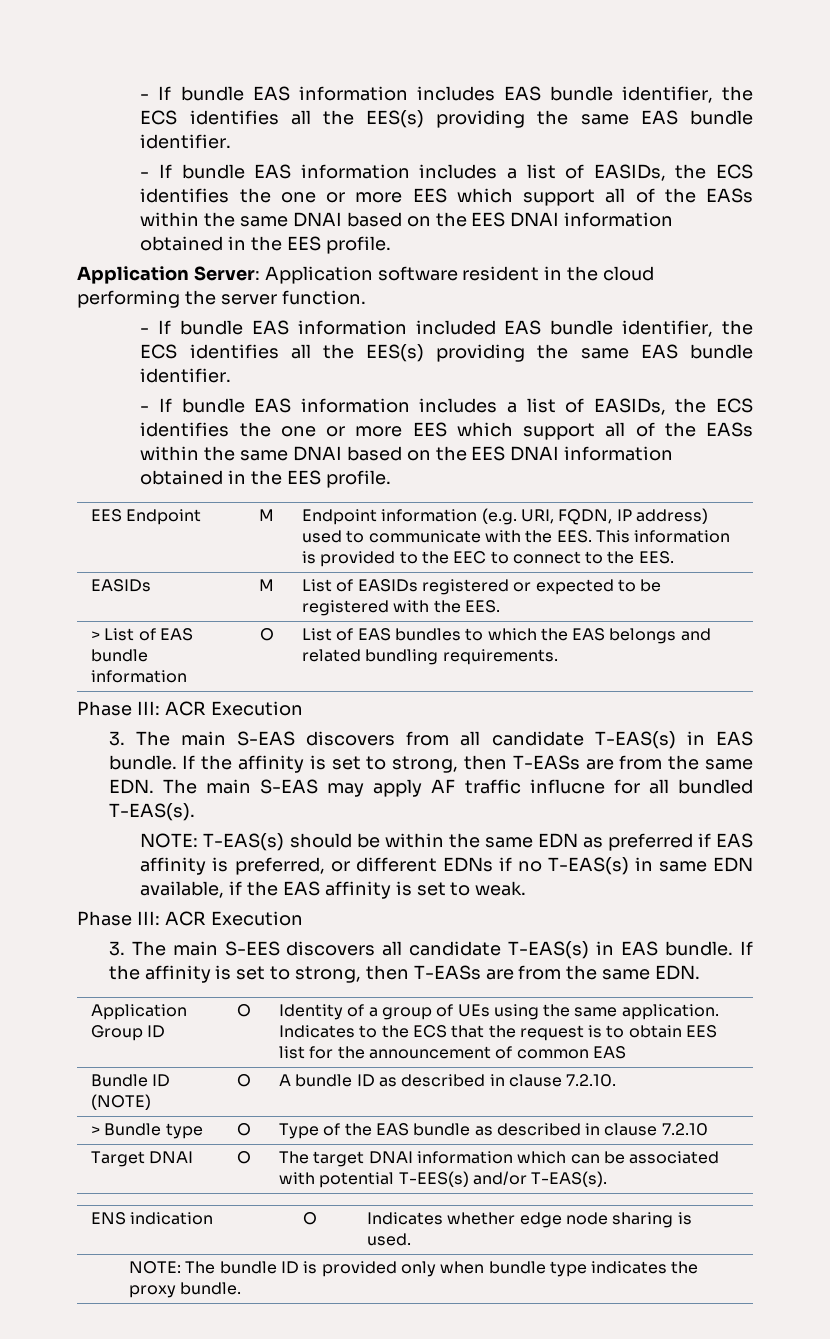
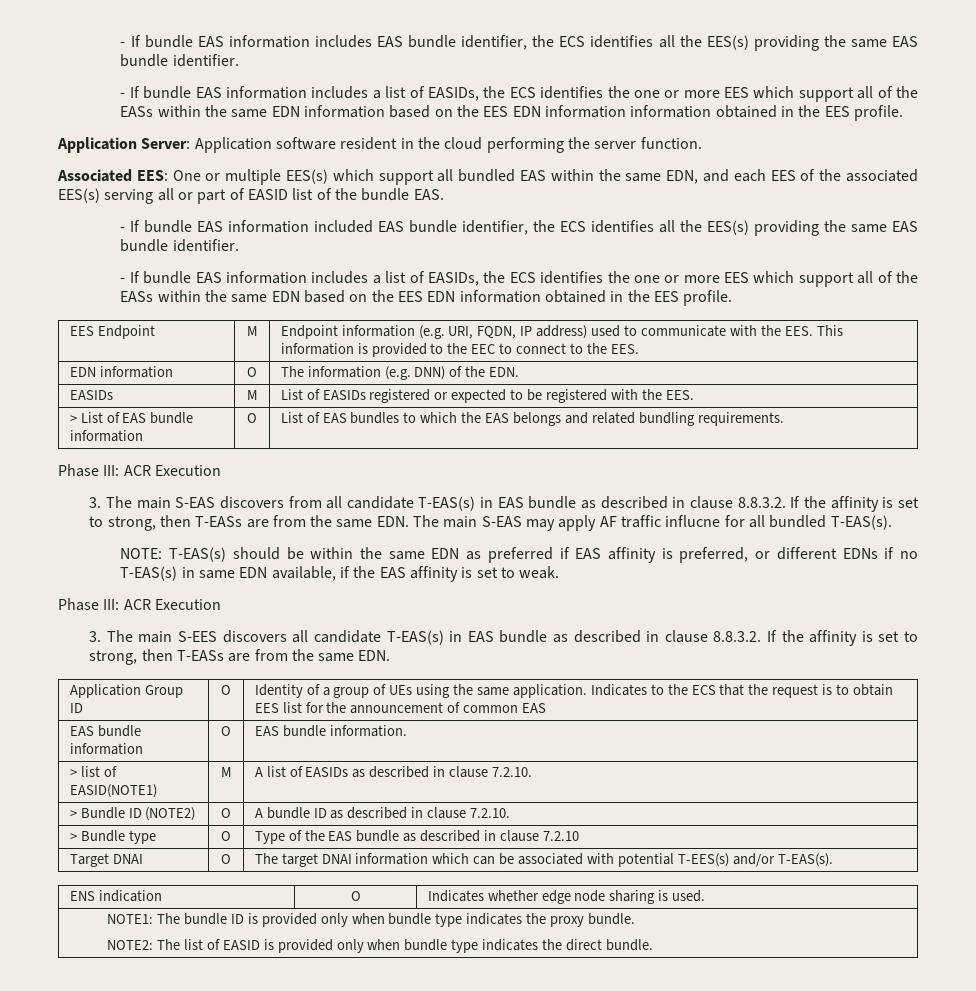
  - If bundle EAS information includes EAS bundle identifier, the ECS identifies all the EES(s) providing the same EAS bundle identifier.
- - If bundle EAS information includes a list of EASIDs, the ECS identifies the one or more EES which support all of the EASs within the same DNAI based on the EES DNAI information obtained in the EES profile.
+ - If bundle EAS information includes a list of EASIDs, the ECS identifies the one or more EES which support all of the EASs within the same EDN information based on the EES EDN information information obtained in the EES profile.
+ Associated EES: One or multiple EES(s) which support all bundled EAS within the same EDN, and each EES of the associated EES(s) serving all or part of EASID list of the bundle EAS.
  - If bundle EAS information included EAS bundle identifier, the ECS identifies all the EES(s) providing the same EAS bundle identifier.
- - If bundle EAS information includes a list of EASIDs, the ECS identifies the one or more EES which support all of the EASs within the same DNAI based on the EES DNAI information obtained in the EES profile.
+ - If bundle EAS information includes a list of EASIDs, the ECS identifies the one or more EES which support all of the EASs within the same EDN based on the EES EDN information obtained in the EES profile.
+ EDN information | O | The information (e.g. DNN) of the EDN.
- 3. The main S-EAS discovers from all candidate T-EAS(s) in EAS bundle. If the affinity is set to strong, then T-EASs are from the same EDN. The main S-EAS may apply AF traffic influcne for all bundled T-EAS(s).
+ 3. The main S-EAS discovers from all candidate T-EAS(s) in EAS bundle as described in clause 8.8.3.2. If the affinity is set to strong, then T-EASs are from the same EDN. The main S-EAS may apply AF traffic influcne for all bundled T-EAS(s).
- 3. The main S-EES discovers all candidate T-EAS(s) in EAS bundle. If the affinity is set to strong, then T-EASs are from the same EDN.
+ 3. The main S-EES discovers all candidate T-EAS(s) in EAS bundle as described in clause 8.8.3.2. If the affinity is set to strong, then T-EASs are from the same EDN.
- Bundle ID (NOTE) | O | A bundle ID as described in clause 7.2.10.
+ EAS bundle information | O | EAS bundle information.
+ > list of EASID(NOTE1) | M | A list of EASIDs as described in clause 7.2.10.
+ > Bundle ID (NOTE2) | O | A bundle ID as described in clause 7.2.10.
- NOTE: The bundle ID is provided only when bundle type indicates the proxy bundle.
+ NOTE1: The bundle ID is provided only when bundle type indicates the proxy bundle.
+ NOTE2: The list of EASID is provided only when bundle type indicates the direct bundle.

